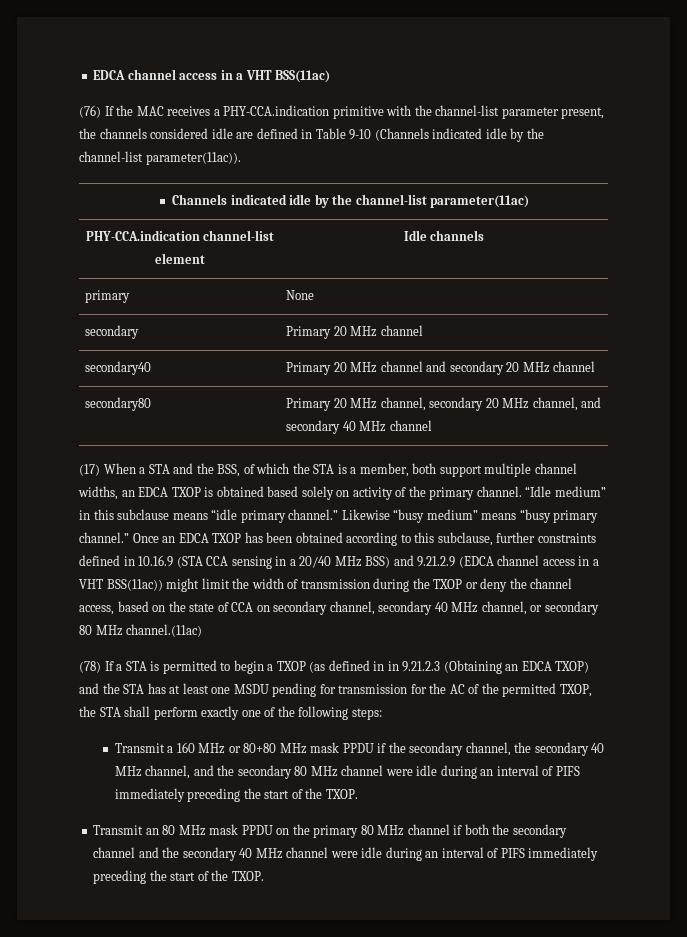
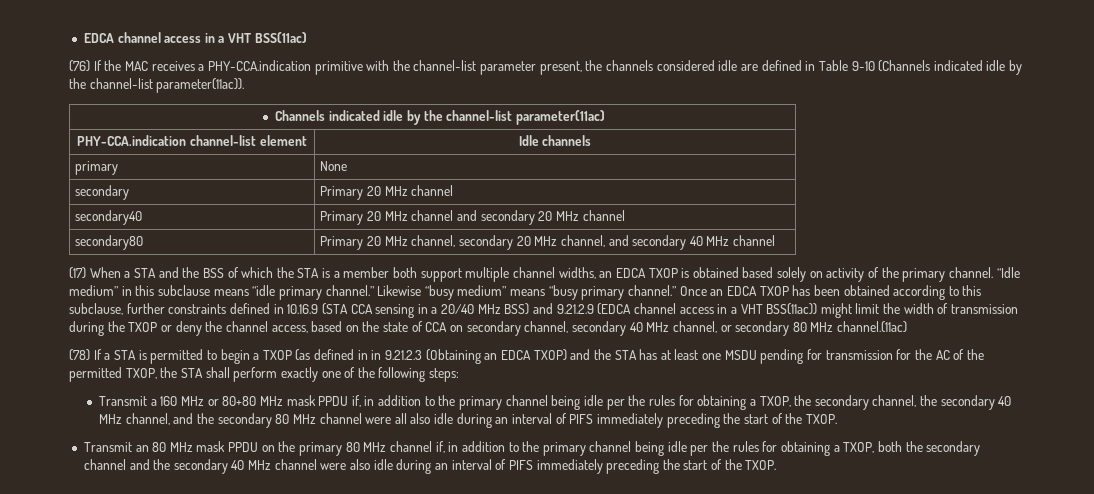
- (17) When a STA and the BSS, of which the STA is a member, both support multiple channel widths, an EDCA TXOP is obtained based solely on activity of the primary channel.
+ (17) When a STA and the BSS of which the STA is a member both support multiple channel widths, an EDCA TXOP is obtained based solely on activity of the primary channel.
- Transmit a 160 MHz or 80+80 MHz mask PPDU if the secondary channel, the secondary 40 MHz channel, and the secondary 80 MHz channel were idle during an interval of PIFS immediately preceding the start of the TXOP.
+ Transmit a 160 MHz or 80+80 MHz mask PPDU if, in addition to the primary channel being idle per the rules for obtaining a TXOP, the secondary channel, the secondary 40 MHz channel, and the secondary 80 MHz channel were all also idle during an interval of PIFS immediately preceding the start of the TXOP.
- Transmit an 80 MHz mask PPDU on the primary 80 MHz channel if both the secondary channel and the secondary 40 MHz channel were idle during an interval of PIFS immediately preceding the start of the TXOP.
+ Transmit an 80 MHz mask PPDU on the primary 80 MHz channel if, in addition to the primary channel being idle per the rules for obtaining a TXOP, both the secondary channel and the secondary 40 MHz channel were also idle during an interval of PIFS immediately preceding the start of the TXOP.

